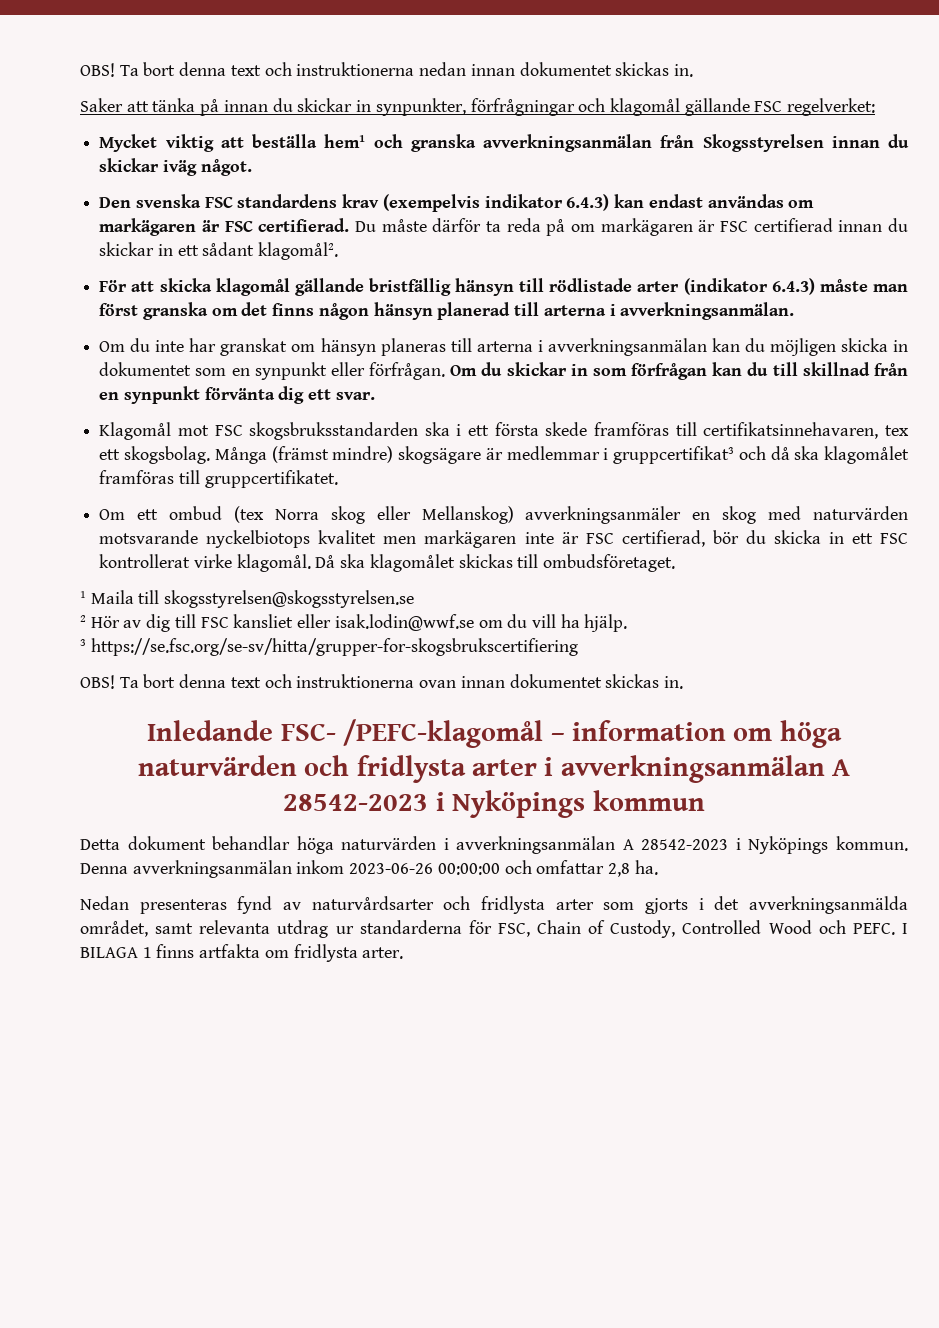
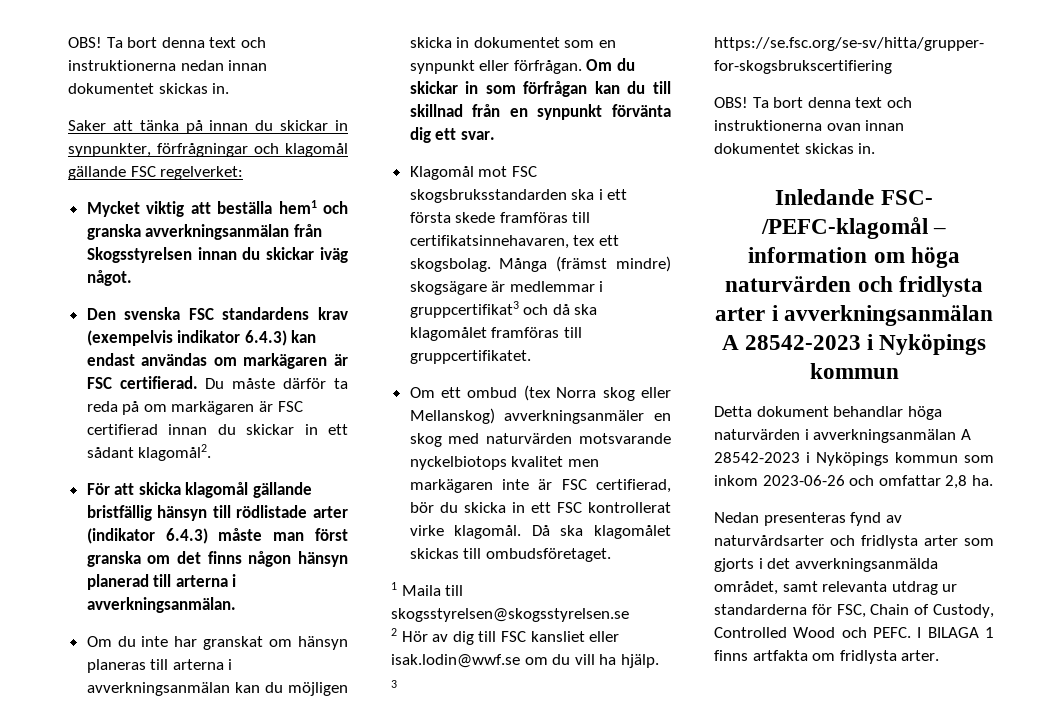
- Detta dokument behandlar höga naturvärden i avverkningsanmälan A 28542-2023 i Nyköpings kommun. Denna avverkningsanmälan inkom 2023-06-26 00:00:00 och omfattar 2,8 ha.
+ Detta dokument behandlar höga naturvärden i avverkningsanmälan A 28542-2023 i Nyköpings kommun som inkom 2023-06-26 och omfattar 2,8 ha.

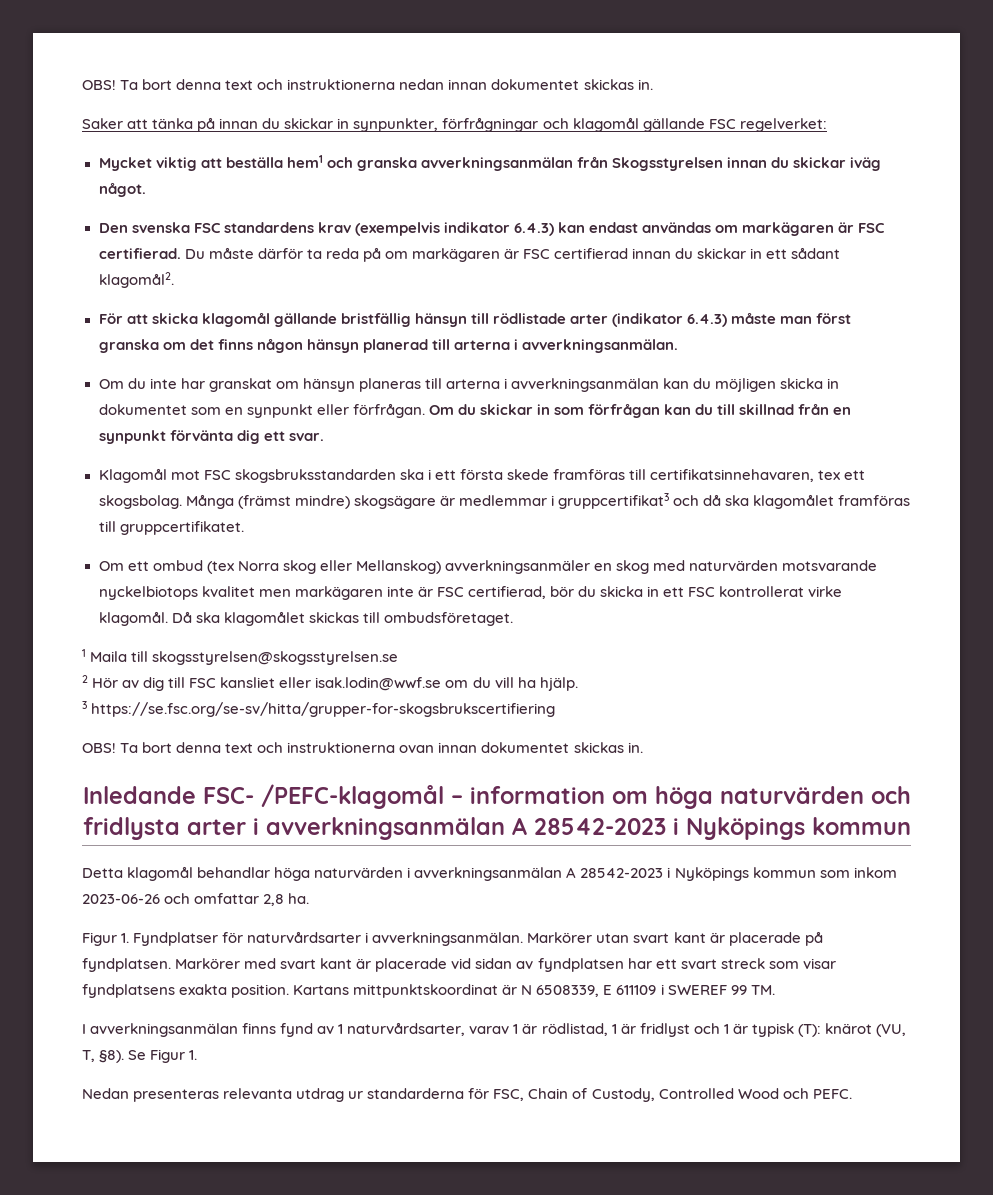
- Detta dokument behandlar höga naturvärden i avverkningsanmälan A 28542-2023 i Nyköpings kommun som inkom 2023-06-26 och omfattar 2,8 ha.
+ Detta klagomål behandlar höga naturvärden i avverkningsanmälan A 28542-2023 i Nyköpings kommun som inkom 2023-06-26 och omfattar 2,8 ha.
- Nedan presenteras fynd av naturvårdsarter och fridlysta arter som gjorts i det avverkningsanmälda området, samt relevanta utdrag ur standarderna för FSC, Chain of Custody, Controlled Wood och PEFC. I BILAGA 1 finns artfakta om fridlysta arter.
+ Figur 1. Fyndplatser för naturvårdsarter i avverkningsanmälan. Markörer utan svart kant är placerade på fyndplatsen. Markörer med svart kant är placerade vid sidan av fyndplatsen har ett svart streck som visar fyndplatsens exakta position. Kartans mittpunktskoordinat är N 6508339, E 611109 i SWEREF 99 TM.
+ I avverkningsanmälan finns fynd av 1 naturvårdsarter, varav 1 är rödlistad, 1 är fridlyst och 1 är typisk (T): knärot (VU, T, §8). Se Figur 1.
+ Nedan presenteras relevanta utdrag ur standarderna för FSC, Chain of Custody, Controlled Wood och PEFC.

